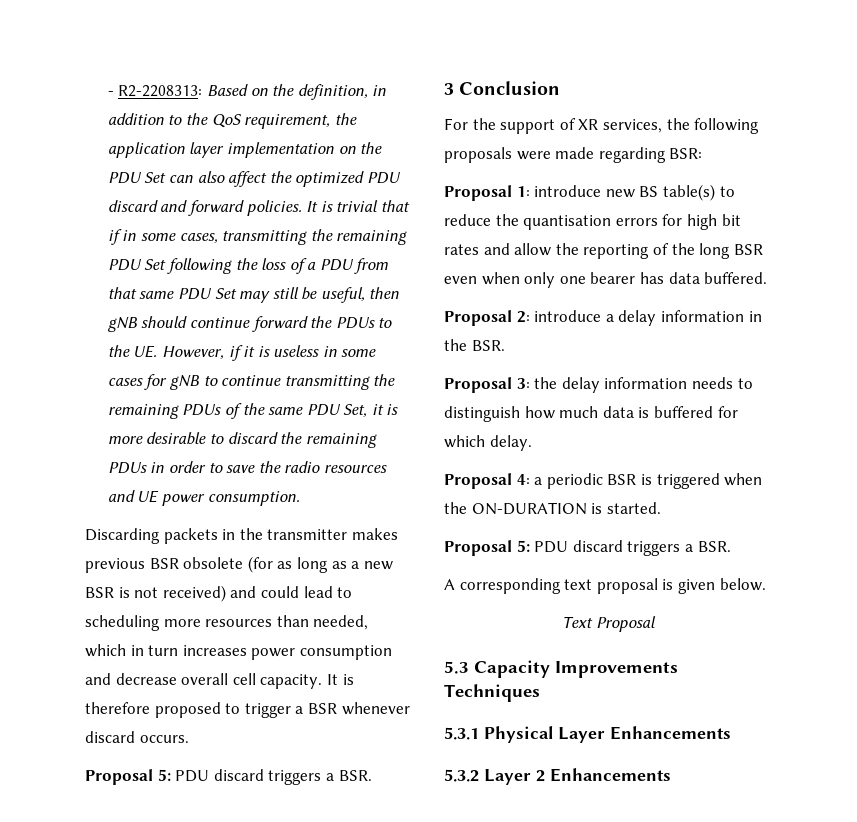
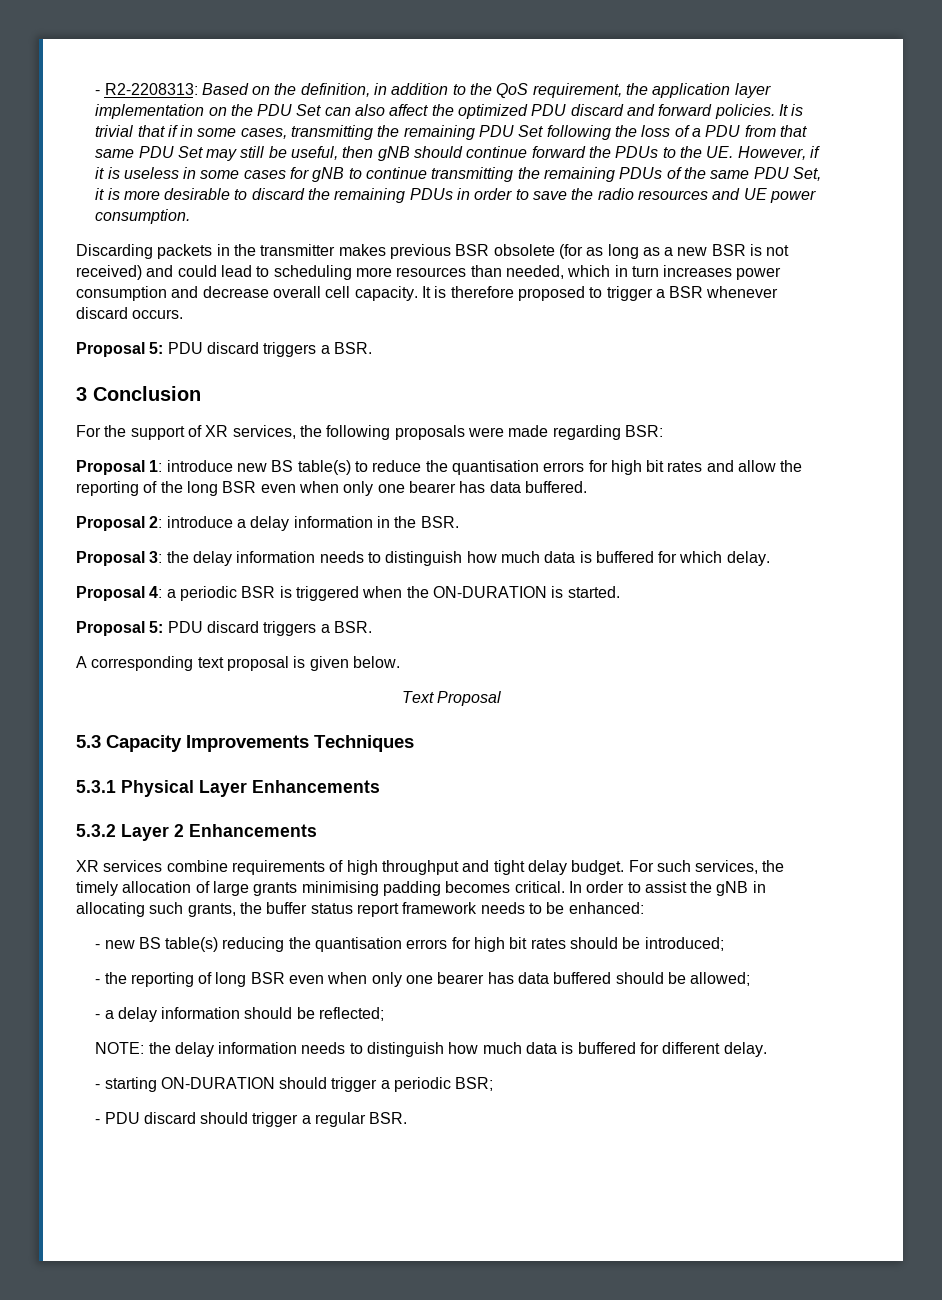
+ XR services combine requirements of high throughput and tight delay budget. For such services, the timely allocation of large grants minimising padding becomes critical. In order to assist the gNB in allocating such grants, the buffer status report framework needs to be enhanced:
+ - new BS table(s) reducing the quantisation errors for high bit rates should be introduced;
+ - the reporting of long BSR even when only one bearer has data buffered should be allowed;
+ - a delay information should be reflected;
+ NOTE: the delay information needs to distinguish how much data is buffered for different delay.
+ - starting ON-DURATION should trigger a periodic BSR;
+ - PDU discard should trigger a regular BSR.

